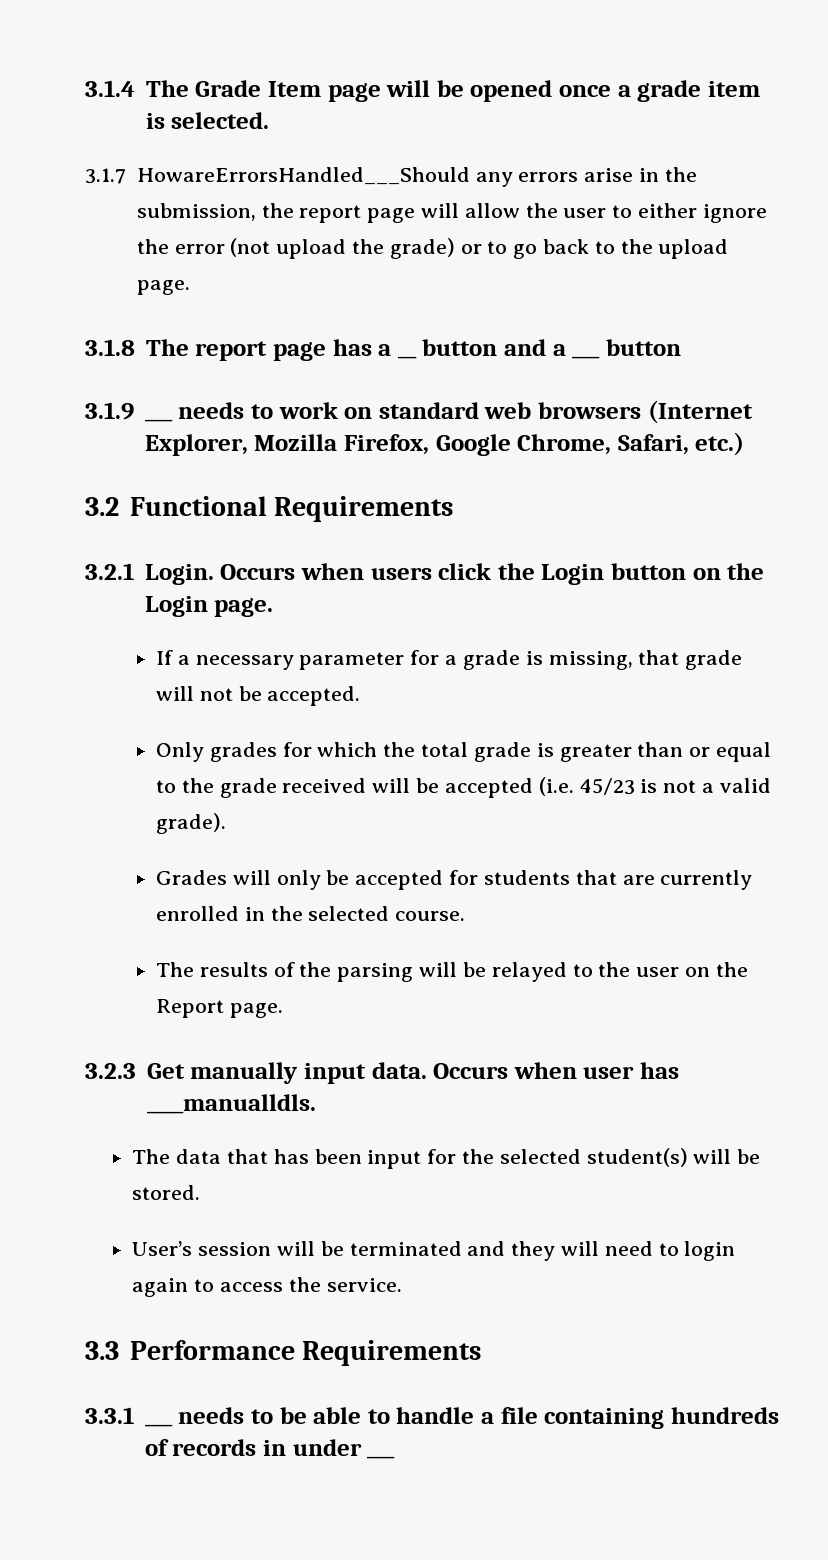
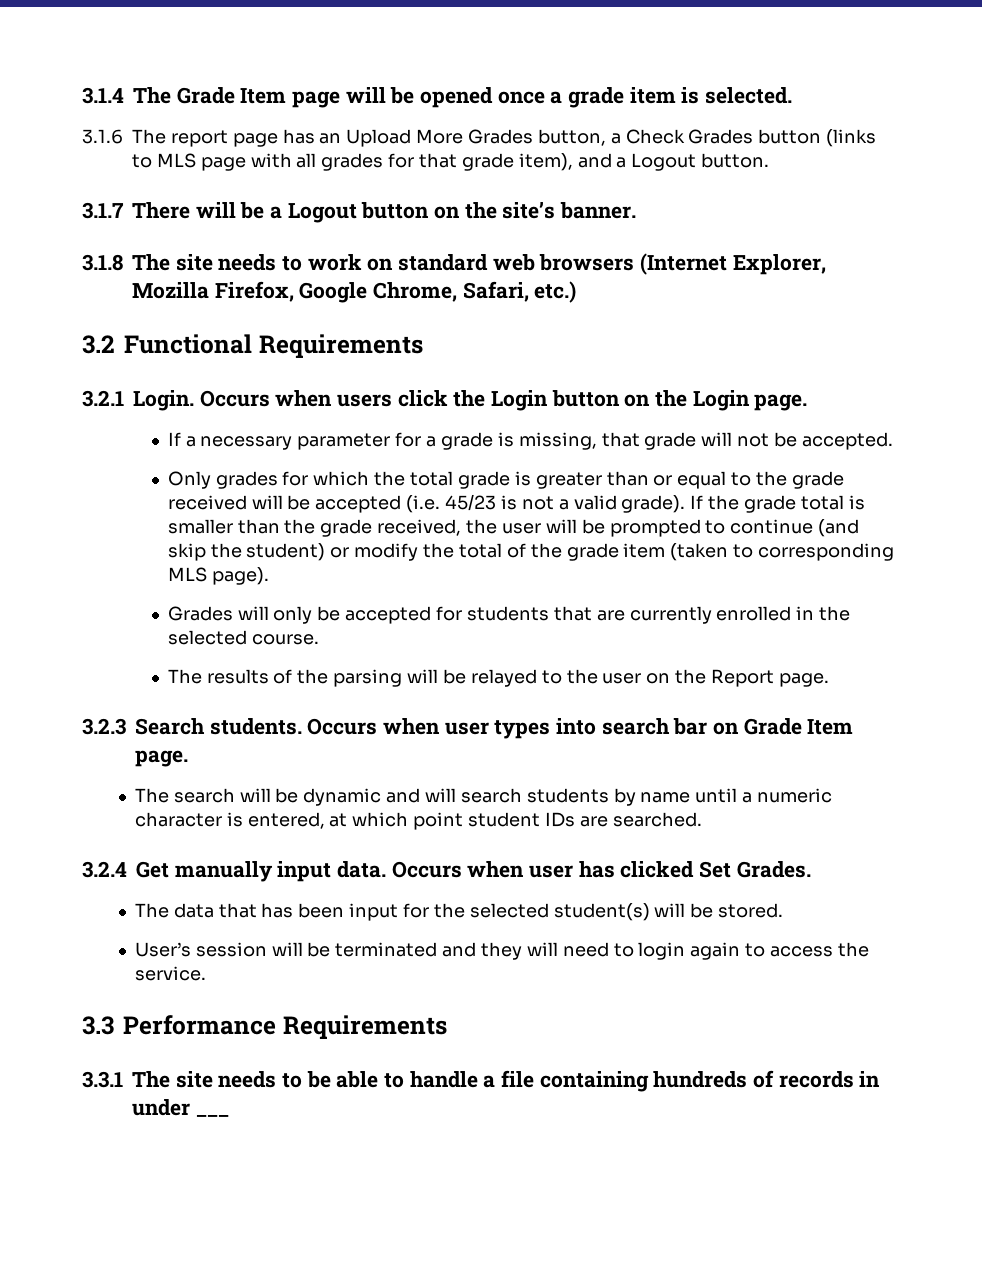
- 3.1.7 HowareErrorsHandled___Should any errors arise in the submission, the report page will allow the user to either ignore the error (not upload the grade) or to go back to the upload page.
- 3.1.8 The report page has a __ button and a ___ button
- 3.1.9 ___ needs to work on standard web browsers (Internet Explorer, Mozilla Firefox, Google Chrome, Safari, etc.)
+ 3.1.6 The report page has an Upload More Grades button, a Check Grades button (links to MLS page with all grades for that grade item), and a Logout button.
+ 3.1.7 There will be a Logout button on the site’s banner.
+ 3.1.8 The site needs to work on standard web browsers (Internet Explorer, Mozilla Firefox, Google Chrome, Safari, etc.)
+ If the grade total is smaller than the grade received, the user will be prompted to continue (and skip the student) or modify the total of the grade item (taken to corresponding MLS page).
- 3.2.3 Get manually input data.
+ 3.2.3 Search students. Occurs when user types into search bar on Grade Item page.
+ The search will be dynamic and will search students by name until a numeric character is entered, at which point student IDs are searched.
+ 3.2.4 Get manually input data.
- Occurs when user has ____manualldls.
+ Occurs when user has clicked Set Grades.
- 3.3.1 ___ needs to be able to handle a file containing hundreds of records in under ___
+ 3.3.1 The site needs to be able to handle a file containing hundreds of records in under ___

